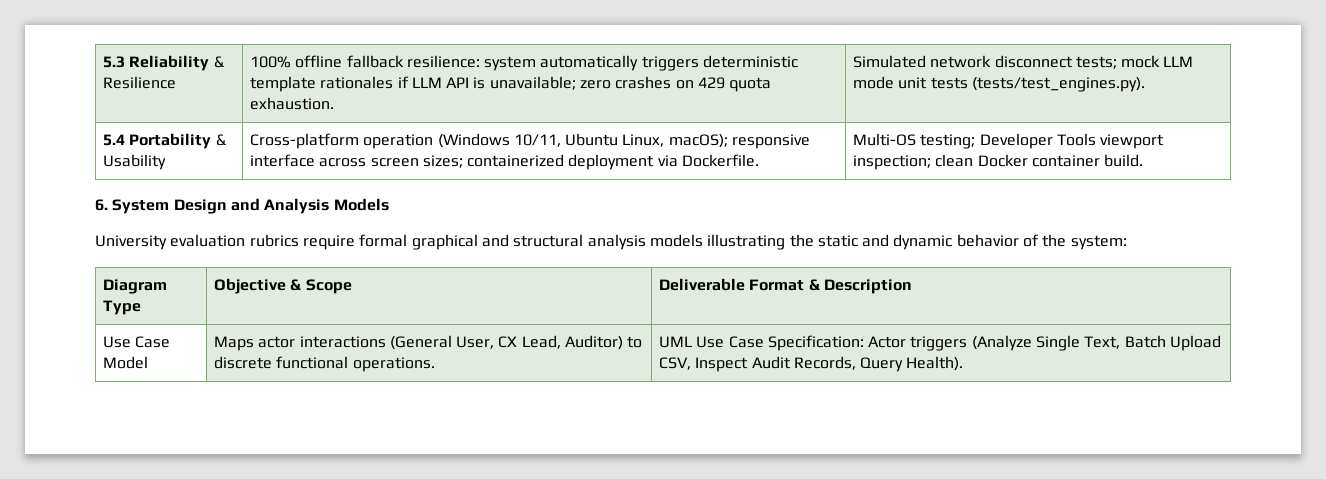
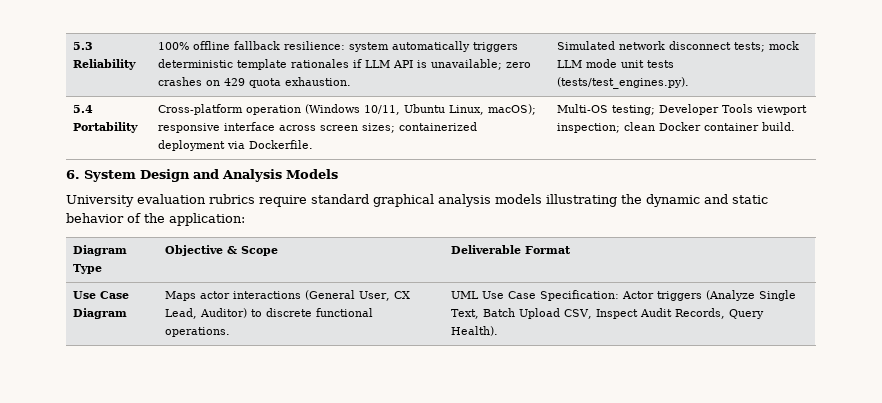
- 5.3 Reliability & Resilience | 100% offline fallback resilience: system automatically triggers deterministic template rationales if LLM API is unavailable; zero crashes on 429 quota exhaustion. | Simulated network disconnect tests; mock LLM mode unit tests (tests/test_engines.py).
+ 5.3 Reliability | 100% offline fallback resilience: system automatically triggers deterministic template rationales if LLM API is unavailable; zero crashes on 429 quota exhaustion. | Simulated network disconnect tests; mock LLM mode unit tests (tests/test_engines.py).
- 5.4 Portability & Usability | Cross-platform operation (Windows 10/11, Ubuntu Linux, macOS); responsive interface across screen sizes; containerized deployment via Dockerfile. | Multi-OS testing; Developer Tools viewport inspection; clean Docker container build.
+ 5.4 Portability | Cross-platform operation (Windows 10/11, Ubuntu Linux, macOS); responsive interface across screen sizes; containerized deployment via Dockerfile. | Multi-OS testing; Developer Tools viewport inspection; clean Docker container build.
- University evaluation rubrics require formal graphical and structural analysis models illustrating the static and dynamic behavior of the system:
+ University evaluation rubrics require standard graphical analysis models illustrating the dynamic and static behavior of the application:
- Diagram Type | Objective & Scope | Deliverable Format & Description
- Use Case Model | Maps actor interactions (General User, CX Lead, Auditor) to discrete functional operations. | UML Use Case Specification: Actor triggers (Analyze Single Text, Batch Upload CSV, Inspect Audit Records, Query Health).
+ Diagram Type | Objective & Scope | Deliverable Format
+ Use Case Diagram | Maps actor interactions (General User, CX Lead, Auditor) to discrete functional operations. | UML Use Case Specification: Actor triggers (Analyze Single Text, Batch Upload CSV, Inspect Audit Records, Query Health).

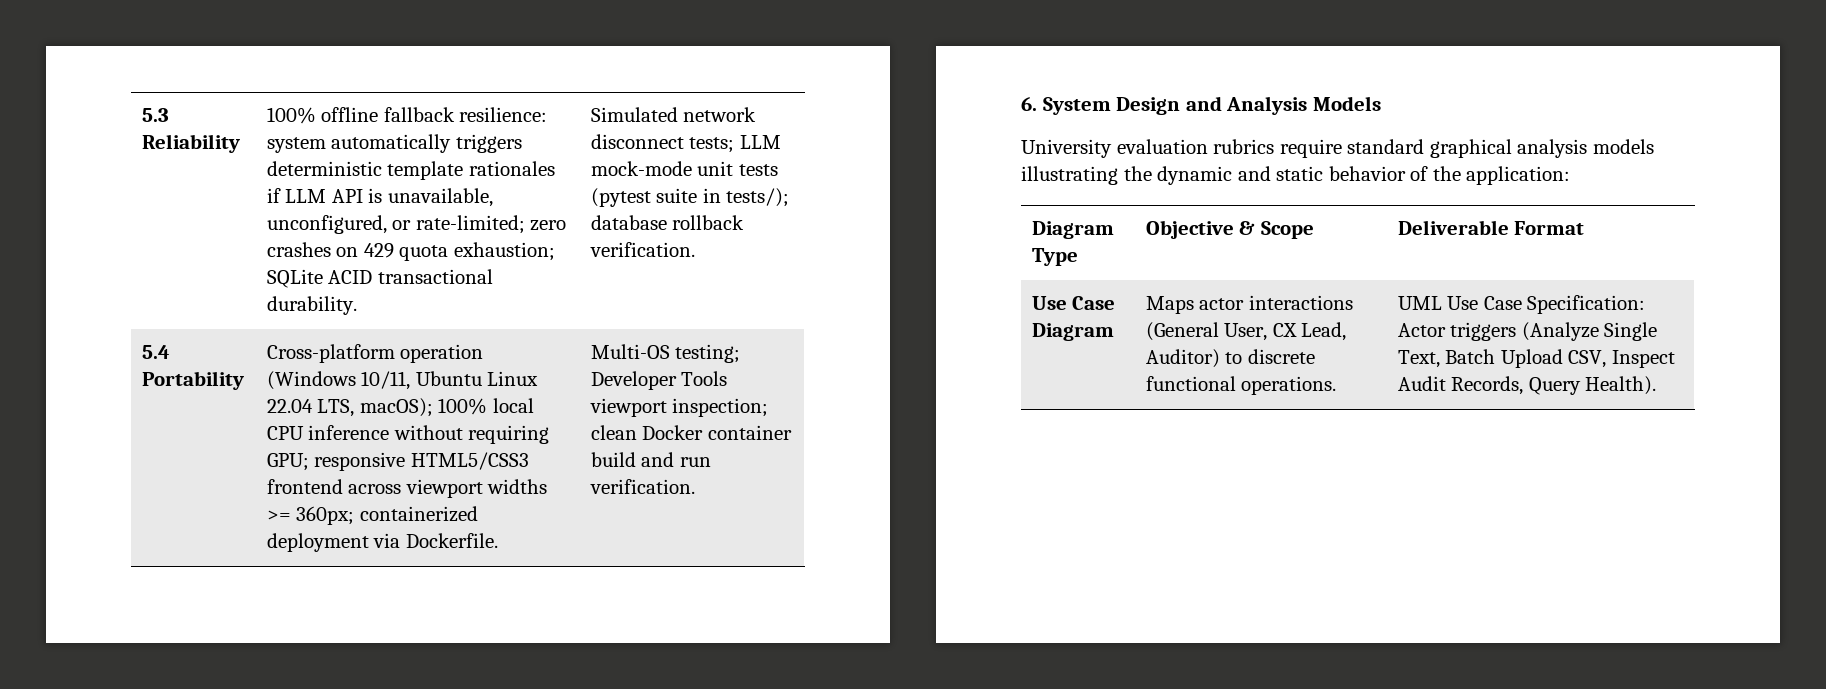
- 100% offline fallback resilience: system automatically triggers deterministic template rationales if LLM API is unavailable; zero crashes on 429 quota exhaustion.
+ 100% offline fallback resilience: system automatically triggers deterministic template rationales if LLM API is unavailable, unconfigured, or rate-limited; zero crashes on 429 quota exhaustion; SQLite ACID transactional durability.
- Simulated network disconnect tests; mock LLM mode unit tests (tests/test_engines.py).
+ Simulated network disconnect tests; LLM mock-mode unit tests (pytest suite in tests/); database rollback verification.
- Cross-platform operation (Windows 10/11, Ubuntu Linux, macOS); responsive interface across screen sizes; containerized deployment via Dockerfile.
+ Cross-platform operation (Windows 10/11, Ubuntu Linux 22.04 LTS, macOS); 100% local CPU inference without requiring GPU; responsive HTML5/CSS3 frontend across viewport widths >= 360px; containerized deployment via Dockerfile.
- Multi-OS testing; Developer Tools viewport inspection; clean Docker container build.
+ Multi-OS testing; Developer Tools viewport inspection; clean Docker container build and run verification.

